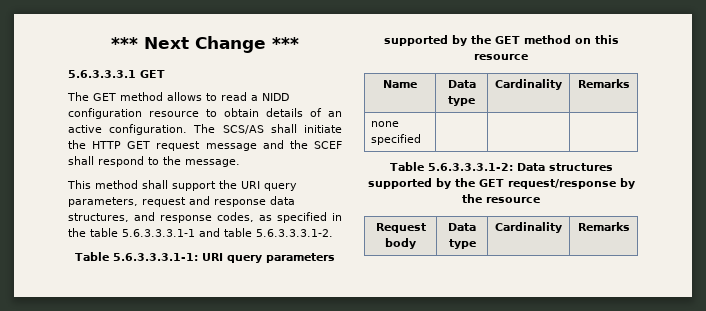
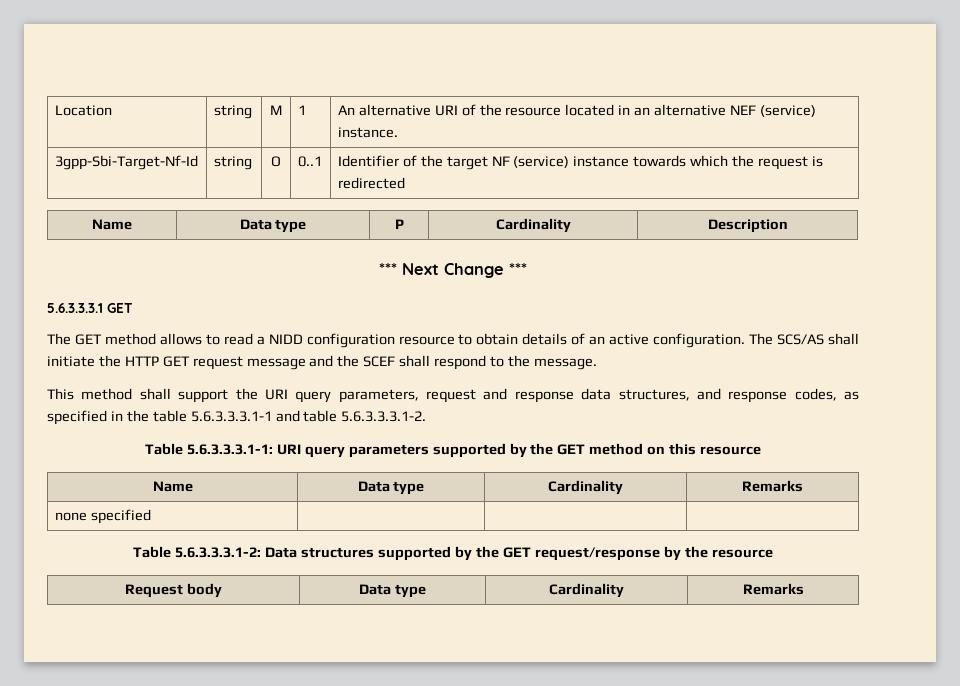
+ Location | string | M | 1 | An alternative URI of the resource located in an alternative NEF (service) instance.
+ 3gpp-Sbi-Target-Nf-Id | string | O | 0..1 | Identifier of the target NF (service) instance towards which the request is redirected
+ Name | Data type | P | Cardinality | Description

